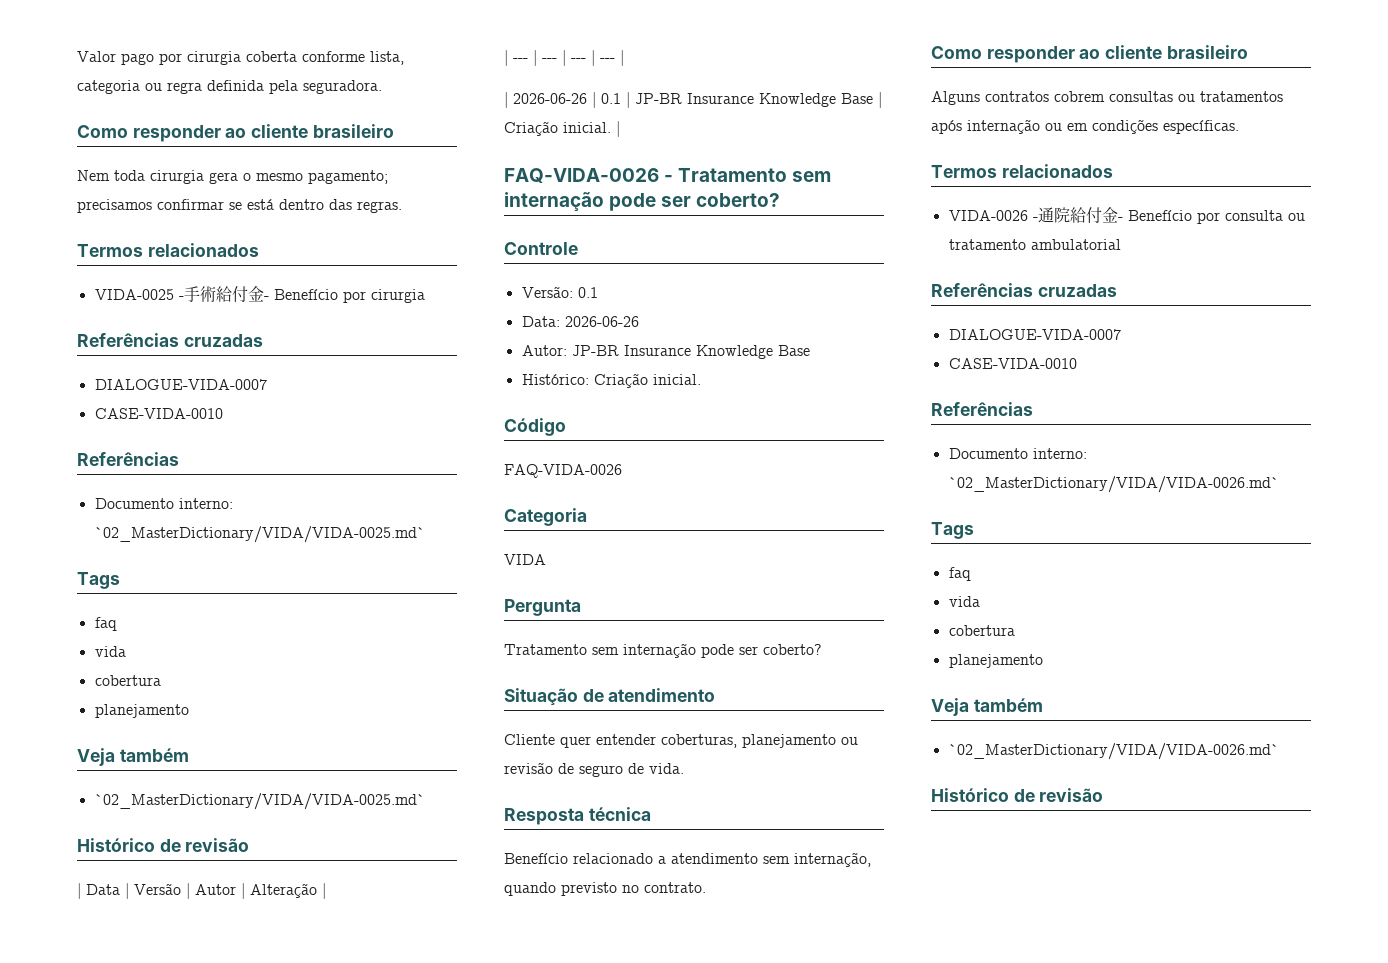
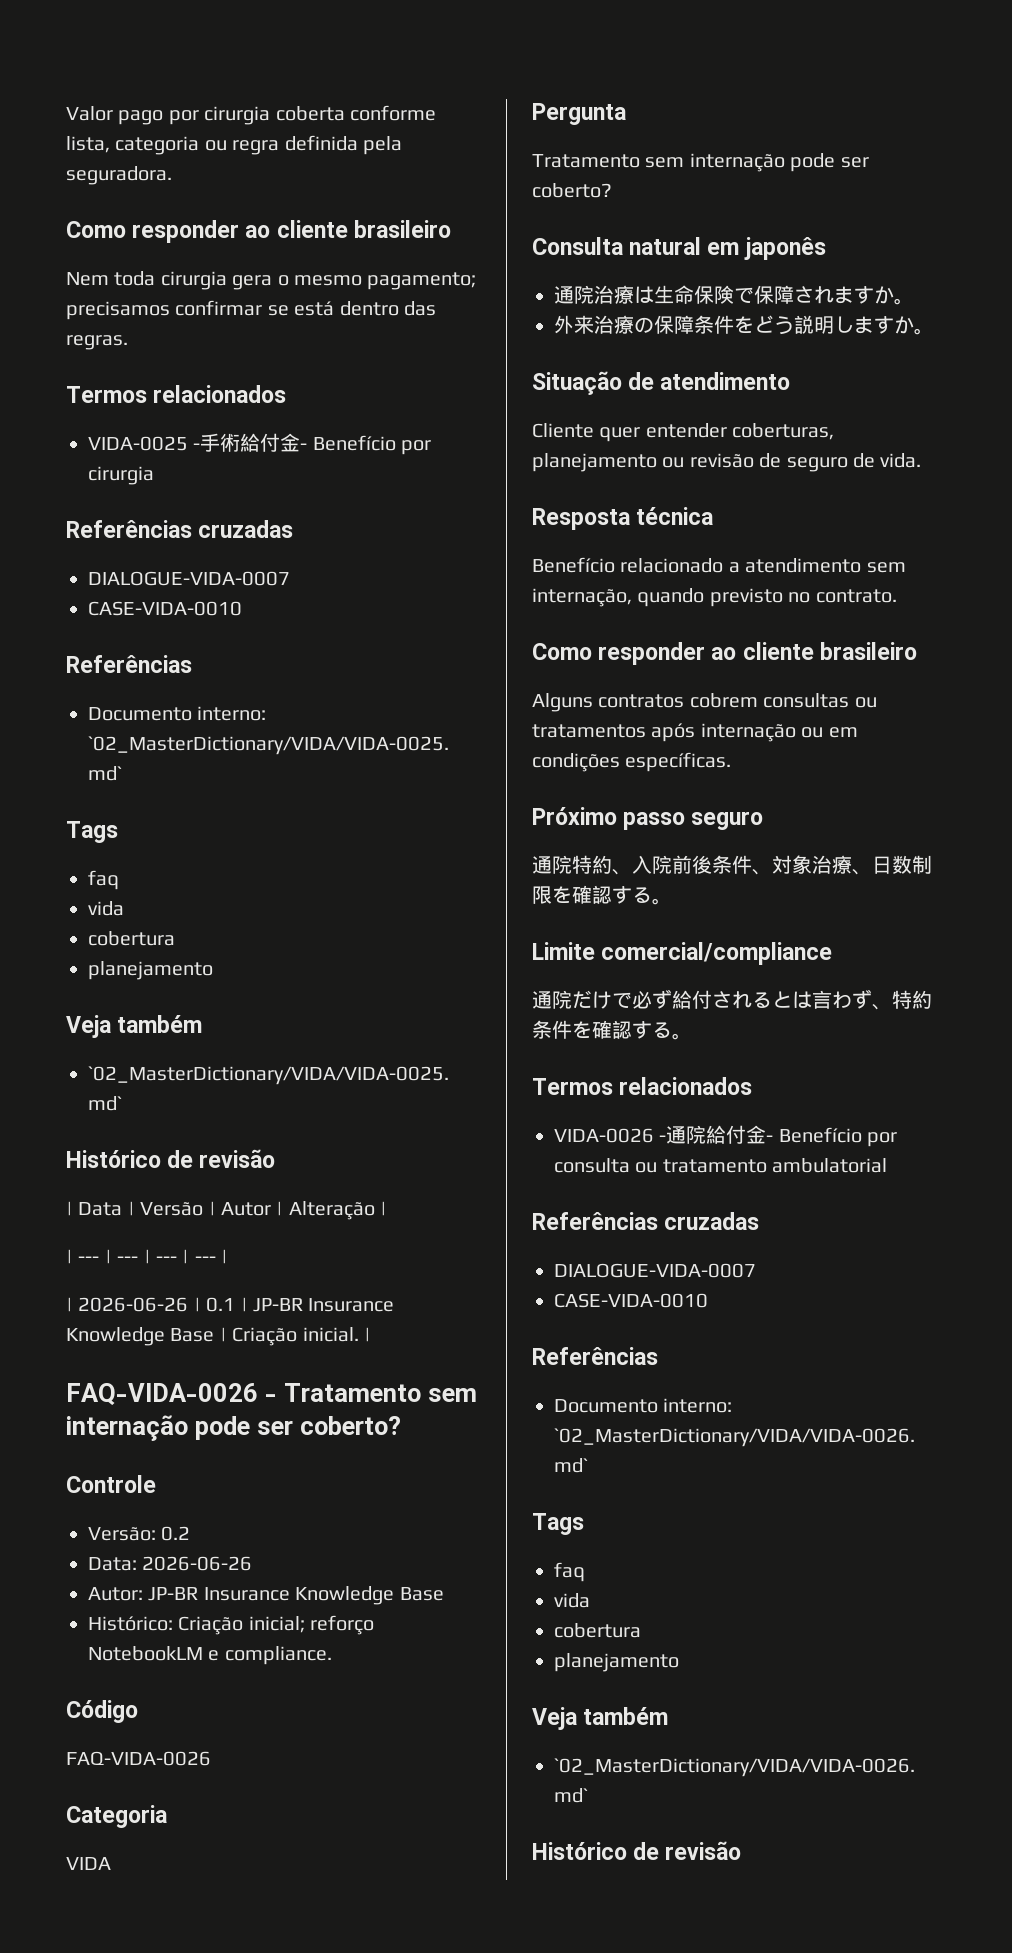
- Versão: 0.1
+ Versão: 0.2
- Histórico: Criação inicial.
+ Histórico: Criação inicial; reforço NotebookLM e compliance.
+ Consulta natural em japonês
+ 通院治療は生命保険で保障されますか。
+ 外来治療の保障条件をどう説明しますか。
+ Próximo passo seguro
+ 通院特約、入院前後条件、対象治療、日数制限を確認する。
+ Limite comercial/compliance
+ 通院だけで必ず給付されるとは言わず、特約条件を確認する。

